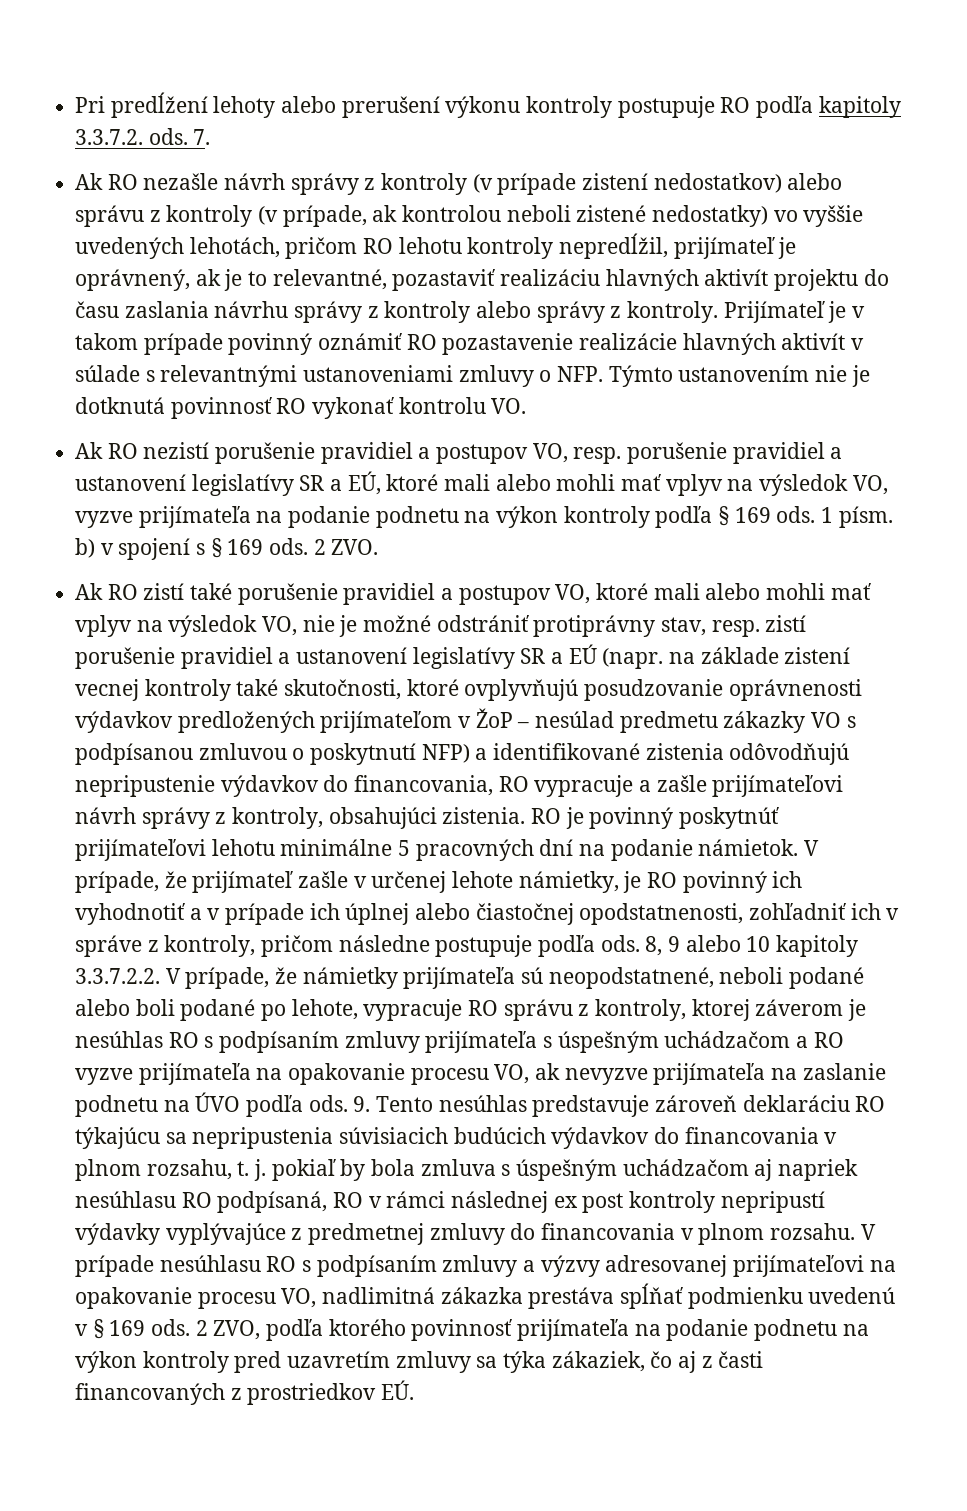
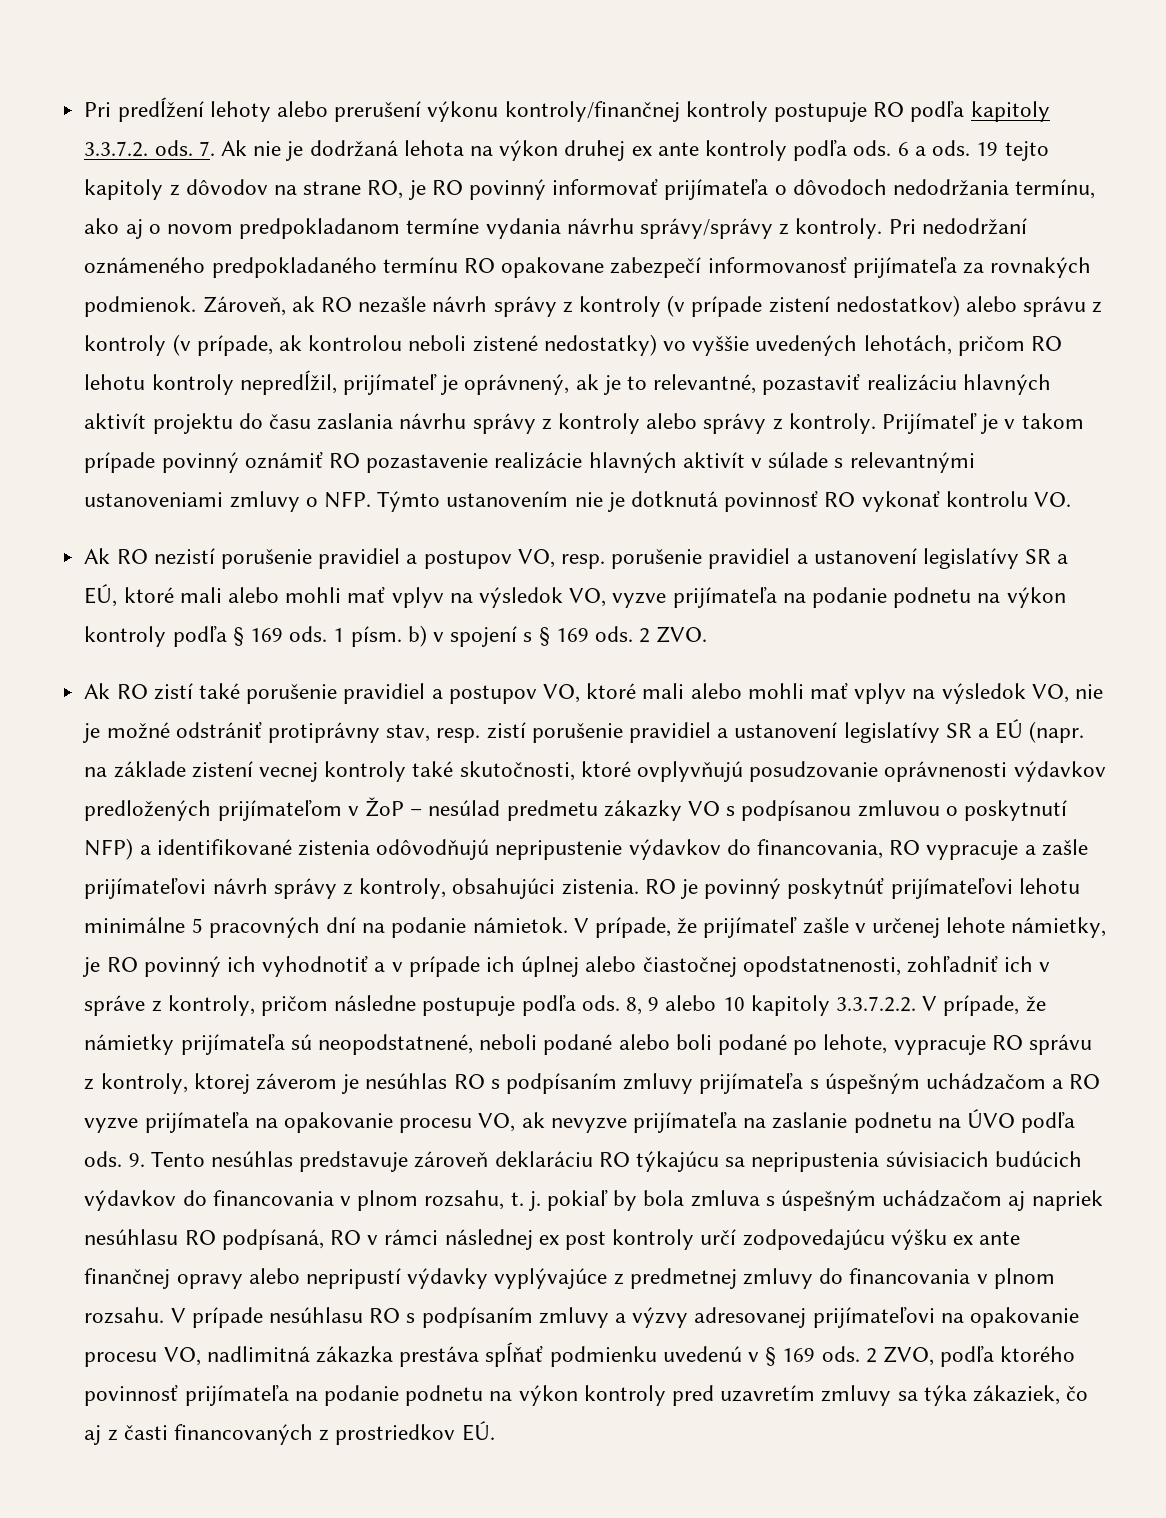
- Pri predĺžení lehoty alebo prerušení výkonu kontroly postupuje RO podľa kapitoly 3.3.7.2. ods.
+ Pri predĺžení lehoty alebo prerušení výkonu kontroly/finančnej kontroly postupuje RO podľa kapitoly 3.3.7.2. ods.
- 7.
- Ak RO nezašle návrh správy z kontroly (v prípade zistení nedostatkov) alebo správu z kontroly (v prípade, ak kontrolou neboli zistené nedostatky) vo vyššie uvedených lehotách, pričom RO lehotu kontroly nepredĺžil, prijímateľ je oprávnený, ak je to relevantné, pozastaviť realizáciu hlavných aktivít projektu do času zaslania návrhu správy z kontroly alebo správy z kontroly.
+ 7. Ak nie je dodržaná lehota na výkon druhej ex ante kontroly podľa ods. 6 a ods. 19 tejto kapitoly z dôvodov na strane RO, je RO povinný informovať prijímateľa o dôvodoch nedodržania termínu, ako aj o novom predpokladanom termíne vydania návrhu správy/správy z kontroly. Pri nedodržaní oznámeného predpokladaného termínu RO opakovane zabezpečí informovanosť prijímateľa za rovnakých podmienok. Zároveň, ak RO nezašle návrh správy z kontroly (v prípade zistení nedostatkov) alebo správu z kontroly (v prípade, ak kontrolou neboli zistené nedostatky) vo vyššie uvedených lehotách, pričom RO lehotu kontroly nepredĺžil, prijímateľ je oprávnený, ak je to relevantné, pozastaviť realizáciu hlavných aktivít projektu do času zaslania návrhu správy z kontroly alebo správy z kontroly.
- 9. Tento nesúhlas predstavuje zároveň deklaráciu RO týkajúcu sa nepripustenia súvisiacich budúcich výdavkov do financovania v plnom rozsahu, t. j. pokiaľ by bola zmluva s úspešným uchádzačom aj napriek nesúhlasu RO podpísaná, RO v rámci následnej ex post kontroly nepripustí výdavky vyplývajúce z predmetnej zmluvy do financovania v plnom rozsahu.
+ 9. Tento nesúhlas predstavuje zároveň deklaráciu RO týkajúcu sa nepripustenia súvisiacich budúcich výdavkov do financovania v plnom rozsahu, t. j. pokiaľ by bola zmluva s úspešným uchádzačom aj napriek nesúhlasu RO podpísaná, RO v rámci následnej ex post kontroly určí zodpovedajúcu výšku ex ante finančnej opravy alebo nepripustí výdavky vyplývajúce z predmetnej zmluvy do financovania v plnom rozsahu.

